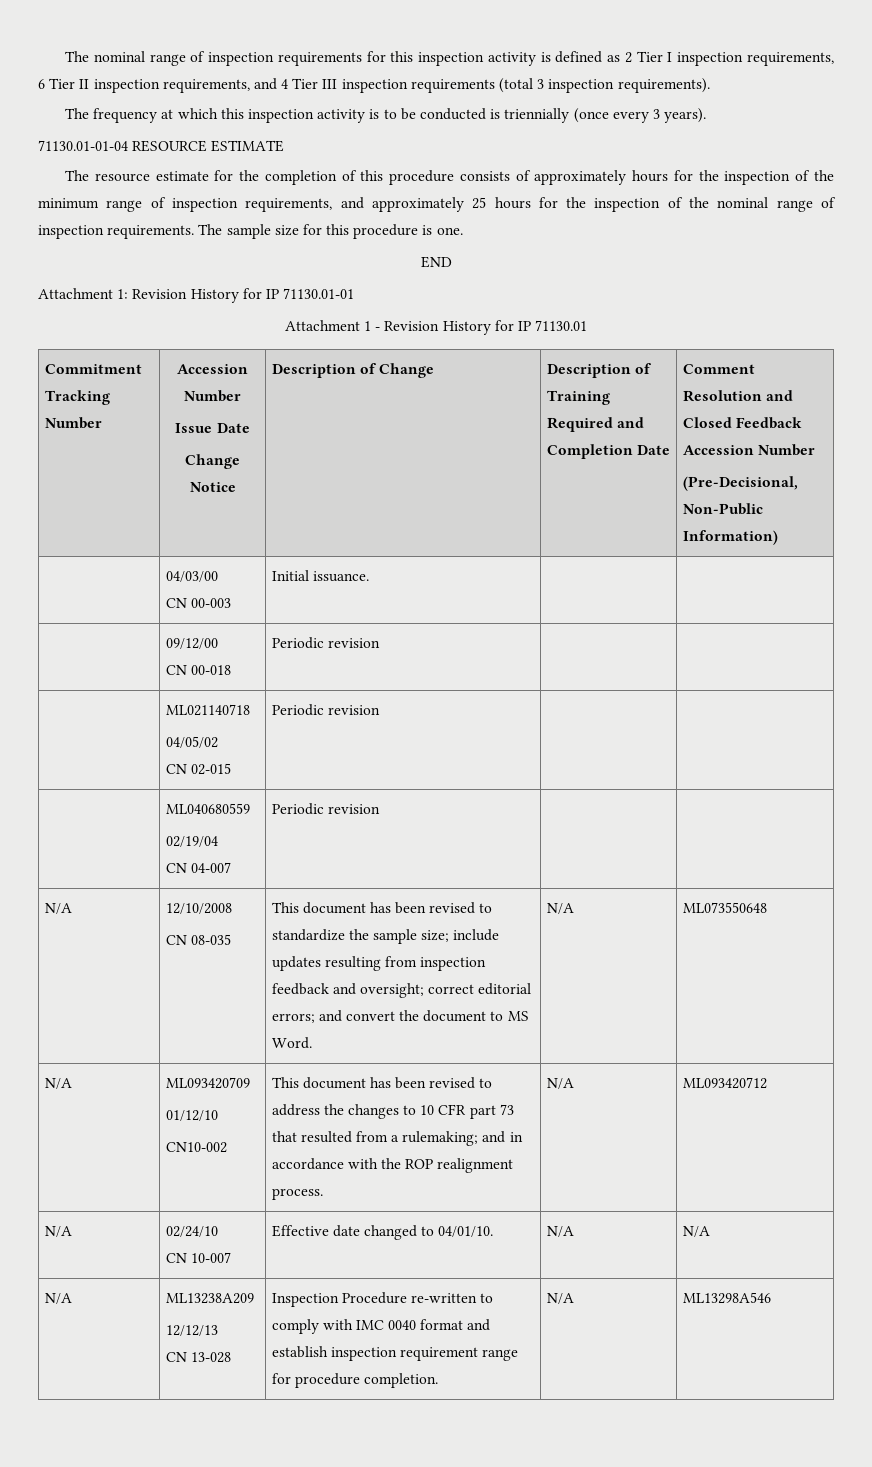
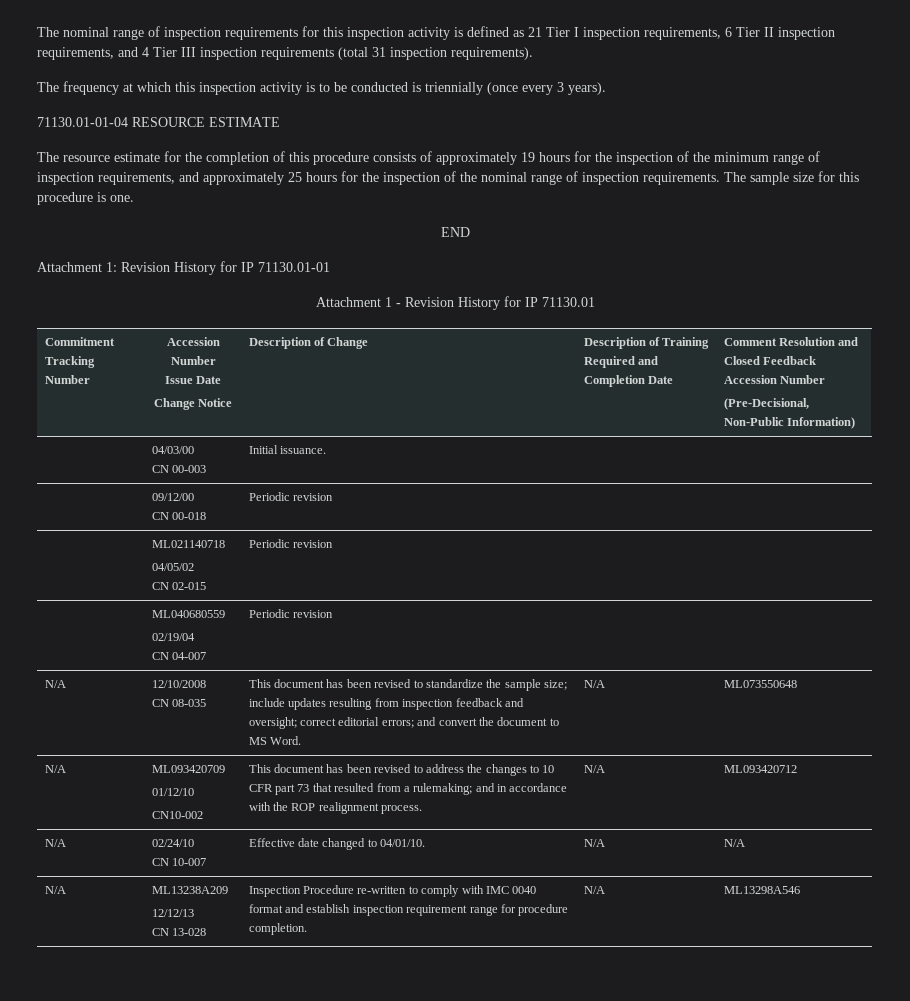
- The nominal range of inspection requirements for this inspection activity is defined as 2 Tier I inspection requirements, 6 Tier II inspection requirements, and 4 Tier III inspection requirements (total 3 inspection requirements).
+ The nominal range of inspection requirements for this inspection activity is defined as 21 Tier I inspection requirements, 6 Tier II inspection requirements, and 4 Tier III inspection requirements (total 31 inspection requirements).
- The resource estimate for the completion of this procedure consists of approximately hours for the inspection of the minimum range of inspection requirements, and approximately 25 hours for the inspection of the nominal range of inspection requirements.
+ The resource estimate for the completion of this procedure consists of approximately 19 hours for the inspection of the minimum range of inspection requirements, and approximately 25 hours for the inspection of the nominal range of inspection requirements.

